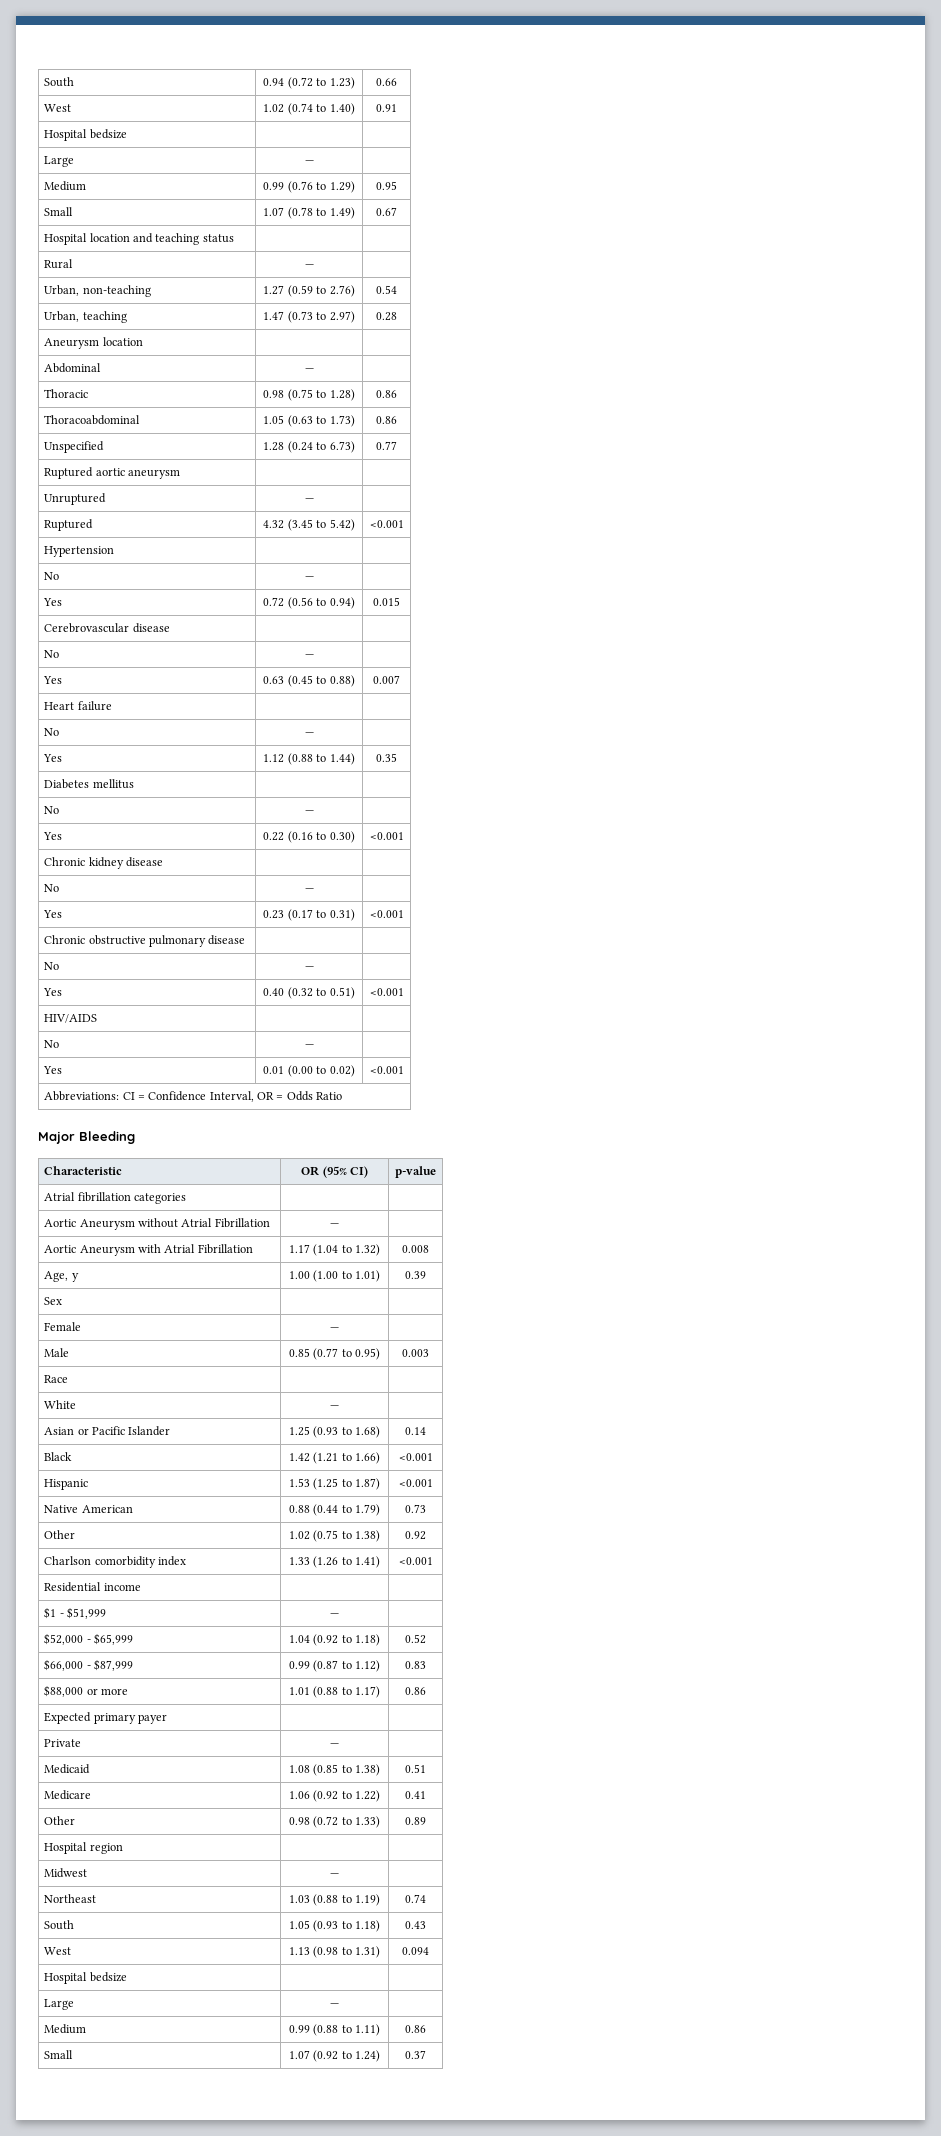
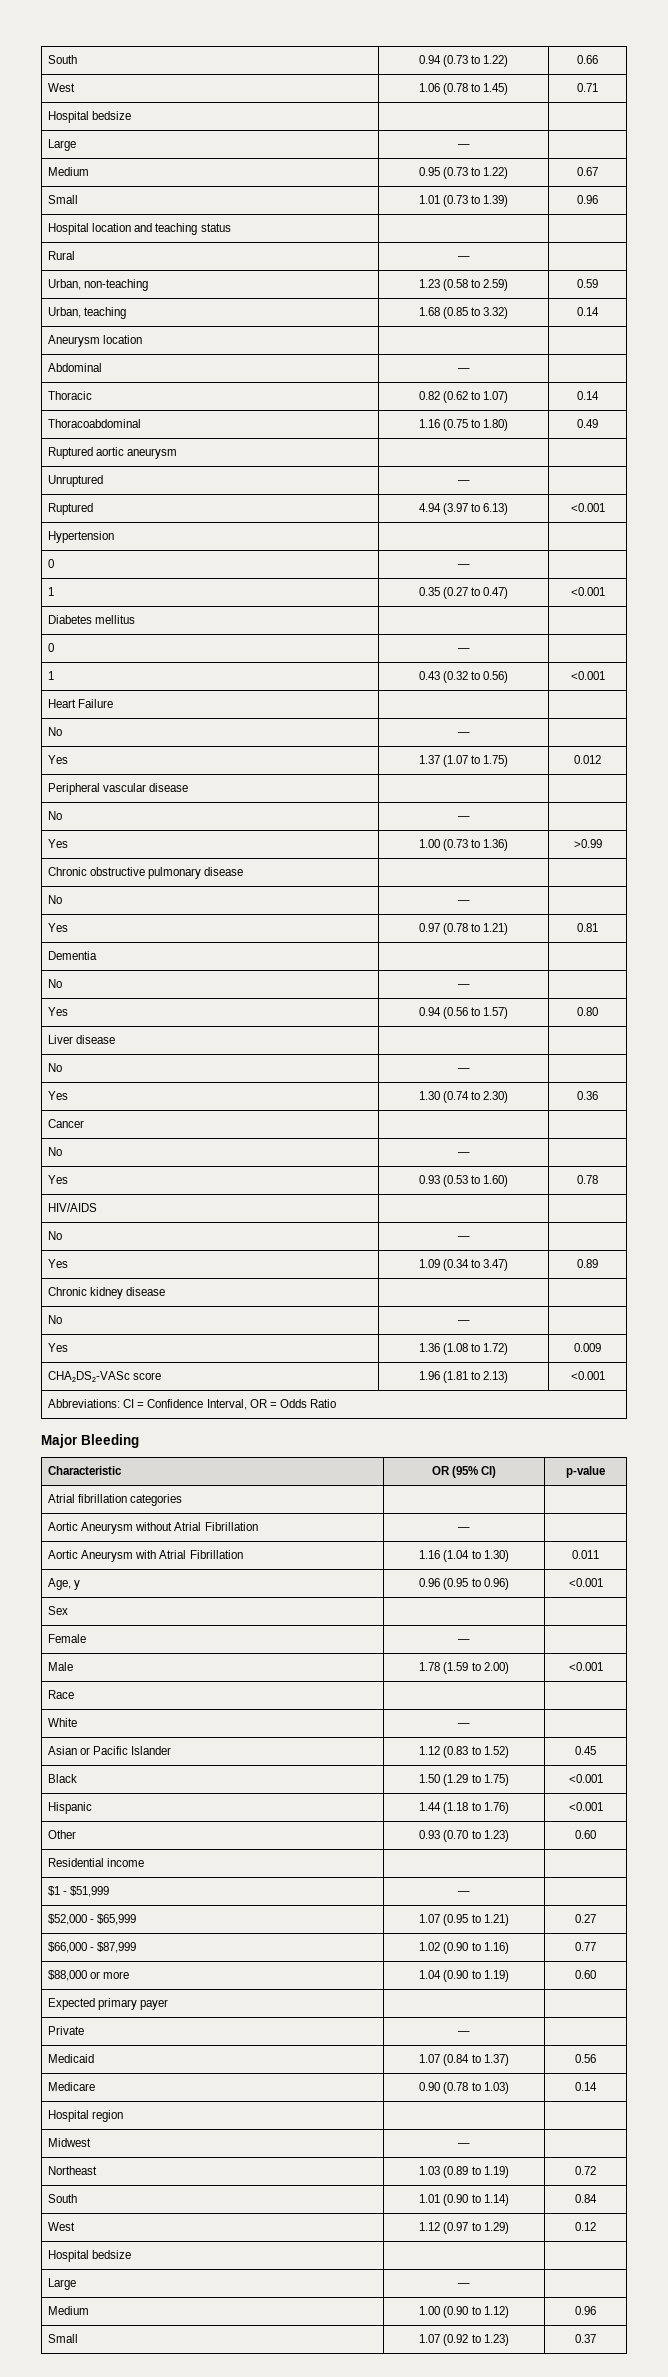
- South | 0.94 (0.72 to 1.23) | 0.66
+ South | 0.94 (0.73 to 1.22) | 0.66
- West | 1.02 (0.74 to 1.40) | 0.91
+ West | 1.06 (0.78 to 1.45) | 0.71
  Hospital bedsize | |
  Large | — |
- Medium | 0.99 (0.76 to 1.29) | 0.95
- Small | 1.07 (0.78 to 1.49) | 0.67
+ Medium | 0.95 (0.73 to 1.22) | 0.67
+ Small | 1.01 (0.73 to 1.39) | 0.96
- Urban, non-teaching | 1.27 (0.59 to 2.76) | 0.54
- Urban, teaching | 1.47 (0.73 to 2.97) | 0.28
+ Urban, non-teaching | 1.23 (0.58 to 2.59) | 0.59
+ Urban, teaching | 1.68 (0.85 to 3.32) | 0.14
- Thoracic | 0.98 (0.75 to 1.28) | 0.86
- Thoracoabdominal | 1.05 (0.63 to 1.73) | 0.86
- Unspecified | 1.28 (0.24 to 6.73) | 0.77
+ Thoracic | 0.82 (0.62 to 1.07) | 0.14
+ Thoracoabdominal | 1.16 (0.75 to 1.80) | 0.49
- Ruptured | 4.32 (3.45 to 5.42) | <0.001
+ Ruptured | 4.94 (3.97 to 6.13) | <0.001
  Hypertension | |
+ 0 | — |
+ 1 | 0.35 (0.27 to 0.47) | <0.001
+ Diabetes mellitus | |
+ 0 | — |
+ 1 | 0.43 (0.32 to 0.56) | <0.001
+ Heart Failure | |
  No | — |
- Yes | 0.72 (0.56 to 0.94) | 0.015
- Cerebrovascular disease | |
+ Yes | 1.37 (1.07 to 1.75) | 0.012
+ Peripheral vascular disease | |
  No | — |
- Yes | 0.63 (0.45 to 0.88) | 0.007
- Heart failure | |
- No | — |
- Yes | 1.12 (0.88 to 1.44) | 0.35
- Diabetes mellitus | |
- No | — |
- Yes | 0.22 (0.16 to 0.30) | <0.001
- Chronic kidney disease | |
- No | — |
- Yes | 0.23 (0.17 to 0.31) | <0.001
+ Yes | 1.00 (0.73 to 1.36) | >0.99
- Yes | 0.40 (0.32 to 0.51) | <0.001
+ Yes | 0.97 (0.78 to 1.21) | 0.81
+ Dementia | |
+ No | — |
+ Yes | 0.94 (0.56 to 1.57) | 0.80
+ Liver disease | |
+ No | — |
+ Yes | 1.30 (0.74 to 2.30) | 0.36
+ Cancer | |
+ No | — |
+ Yes | 0.93 (0.53 to 1.60) | 0.78
  HIV/AIDS | |
  No | — |
- Yes | 0.01 (0.00 to 0.02) | <0.001
+ Yes | 1.09 (0.34 to 3.47) | 0.89
+ Chronic kidney disease | |
+ No | — |
+ Yes | 1.36 (1.08 to 1.72) | 0.009
+ CHA₂DS₂-VASc score | 1.96 (1.81 to 2.13) | <0.001
- Aortic Aneurysm with Atrial Fibrillation | 1.17 (1.04 to 1.32) | 0.008
+ Aortic Aneurysm with Atrial Fibrillation | 1.16 (1.04 to 1.30) | 0.011
- Age, y | 1.00 (1.00 to 1.01) | 0.39
+ Age, y | 0.96 (0.95 to 0.96) | <0.001
- Male | 0.85 (0.77 to 0.95) | 0.003
+ Male | 1.78 (1.59 to 2.00) | <0.001
- Asian or Pacific Islander | 1.25 (0.93 to 1.68) | 0.14
- Black | 1.42 (1.21 to 1.66) | <0.001
- Hispanic | 1.53 (1.25 to 1.87) | <0.001
- Native American | 0.88 (0.44 to 1.79) | 0.73
- Other | 1.02 (0.75 to 1.38) | 0.92
- Charlson comorbidity index | 1.33 (1.26 to 1.41) | <0.001
+ Asian or Pacific Islander | 1.12 (0.83 to 1.52) | 0.45
+ Black | 1.50 (1.29 to 1.75) | <0.001
+ Hispanic | 1.44 (1.18 to 1.76) | <0.001
+ Other | 0.93 (0.70 to 1.23) | 0.60
- $52,000 - $65,999 | 1.04 (0.92 to 1.18) | 0.52
- $66,000 - $87,999 | 0.99 (0.87 to 1.12) | 0.83
- $88,000 or more | 1.01 (0.88 to 1.17) | 0.86
+ $52,000 - $65,999 | 1.07 (0.95 to 1.21) | 0.27
+ $66,000 - $87,999 | 1.02 (0.90 to 1.16) | 0.77
+ $88,000 or more | 1.04 (0.90 to 1.19) | 0.60
- Medicaid | 1.08 (0.85 to 1.38) | 0.51
- Medicare | 1.06 (0.92 to 1.22) | 0.41
- Other | 0.98 (0.72 to 1.33) | 0.89
+ Medicaid | 1.07 (0.84 to 1.37) | 0.56
+ Medicare | 0.90 (0.78 to 1.03) | 0.14
- Northeast | 1.03 (0.88 to 1.19) | 0.74
- South | 1.05 (0.93 to 1.18) | 0.43
- West | 1.13 (0.98 to 1.31) | 0.094
+ Northeast | 1.03 (0.89 to 1.19) | 0.72
+ South | 1.01 (0.90 to 1.14) | 0.84
+ West | 1.12 (0.97 to 1.29) | 0.12
  Hospital bedsize | |
  Large | — |
- Medium | 0.99 (0.88 to 1.11) | 0.86
+ Medium | 1.00 (0.90 to 1.12) | 0.96
- Small | 1.07 (0.92 to 1.24) | 0.37
+ Small | 1.07 (0.92 to 1.23) | 0.37

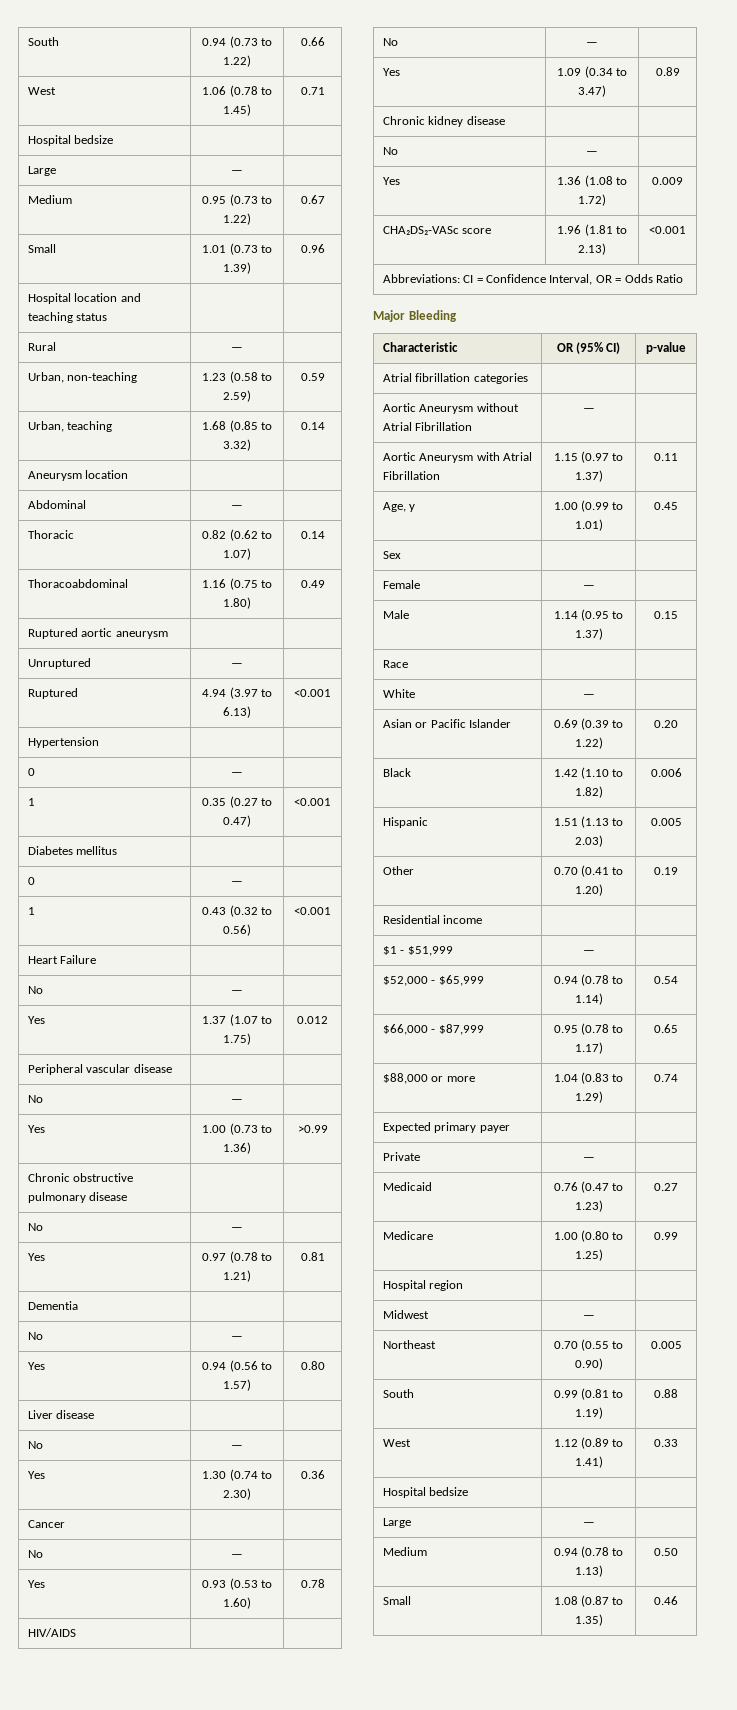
- Aortic Aneurysm with Atrial Fibrillation | 1.16 (1.04 to 1.30) | 0.011
- Age, y | 0.96 (0.95 to 0.96) | <0.001
+ Aortic Aneurysm with Atrial Fibrillation | 1.15 (0.97 to 1.37) | 0.11
+ Age, y | 1.00 (0.99 to 1.01) | 0.45
- Male | 1.78 (1.59 to 2.00) | <0.001
+ Male | 1.14 (0.95 to 1.37) | 0.15
- Asian or Pacific Islander | 1.12 (0.83 to 1.52) | 0.45
- Black | 1.50 (1.29 to 1.75) | <0.001
- Hispanic | 1.44 (1.18 to 1.76) | <0.001
- Other | 0.93 (0.70 to 1.23) | 0.60
+ Asian or Pacific Islander | 0.69 (0.39 to 1.22) | 0.20
+ Black | 1.42 (1.10 to 1.82) | 0.006
+ Hispanic | 1.51 (1.13 to 2.03) | 0.005
+ Other | 0.70 (0.41 to 1.20) | 0.19
- $52,000 - $65,999 | 1.07 (0.95 to 1.21) | 0.27
- $66,000 - $87,999 | 1.02 (0.90 to 1.16) | 0.77
+ $52,000 - $65,999 | 0.94 (0.78 to 1.14) | 0.54
+ $66,000 - $87,999 | 0.95 (0.78 to 1.17) | 0.65
- $88,000 or more | 1.04 (0.90 to 1.19) | 0.60
+ $88,000 or more | 1.04 (0.83 to 1.29) | 0.74
- Medicaid | 1.07 (0.84 to 1.37) | 0.56
- Medicare | 0.90 (0.78 to 1.03) | 0.14
+ Medicaid | 0.76 (0.47 to 1.23) | 0.27
+ Medicare | 1.00 (0.80 to 1.25) | 0.99
- Northeast | 1.03 (0.89 to 1.19) | 0.72
- South | 1.01 (0.90 to 1.14) | 0.84
- West | 1.12 (0.97 to 1.29) | 0.12
+ Northeast | 0.70 (0.55 to 0.90) | 0.005
+ South | 0.99 (0.81 to 1.19) | 0.88
+ West | 1.12 (0.89 to 1.41) | 0.33
  Hospital bedsize | |
  Large | — |
- Medium | 1.00 (0.90 to 1.12) | 0.96
- Small | 1.07 (0.92 to 1.23) | 0.37
+ Medium | 0.94 (0.78 to 1.13) | 0.50
+ Small | 1.08 (0.87 to 1.35) | 0.46

